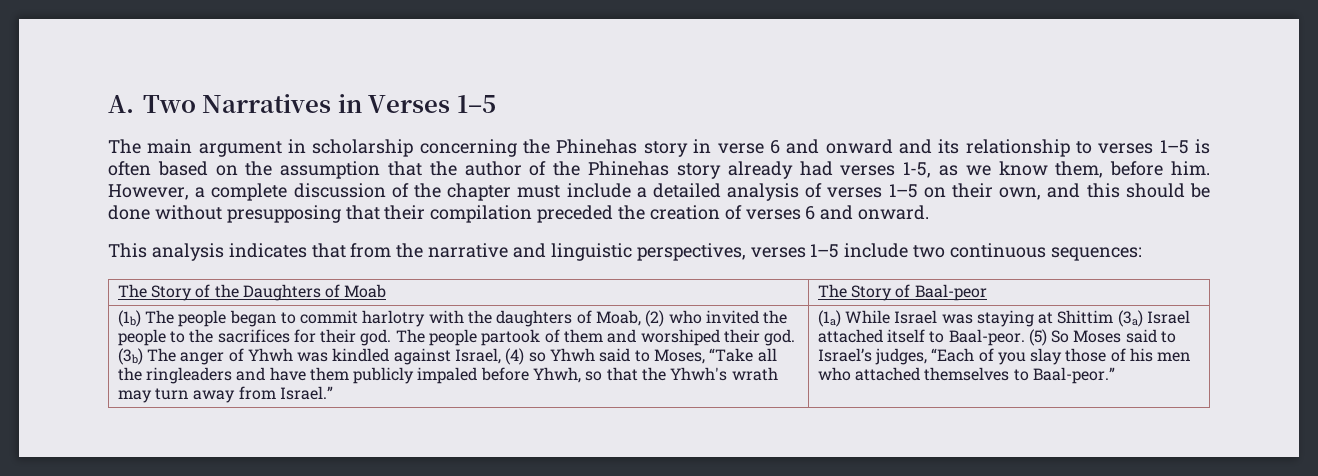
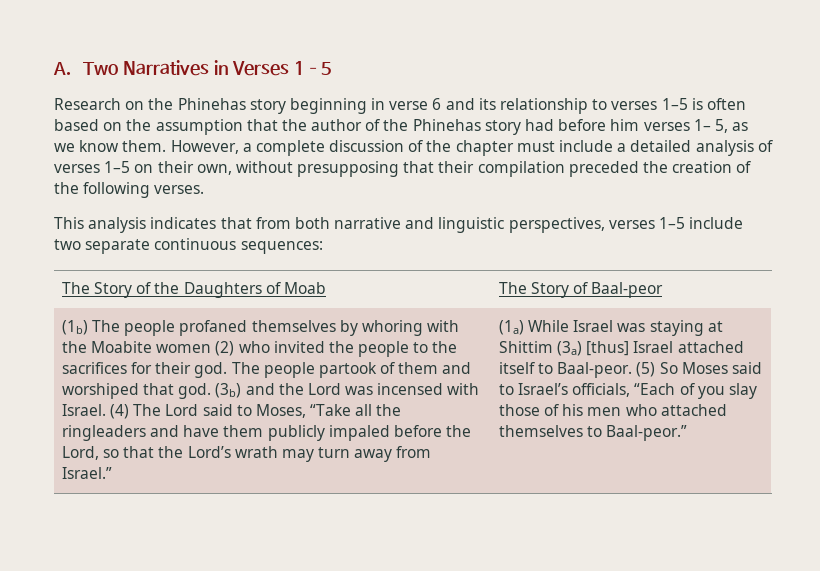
- The main argument in scholarship concerning the Phinehas story in verse 6 and onward and its relationship to verses 1–5 is often based on the assumption that the author of the Phinehas story already had verses 1-5, as we know them, before him.
+ Research on the Phinehas story beginning in verse 6 and its relationship to verses 1–5 is often based on the assumption that the author of the Phinehas story had before him verses 1– 5, as we know them.
- However, a complete discussion of the chapter must include a detailed analysis of verses 1–5 on their own, and this should be done without presupposing that their compilation preceded the creation of verses 6 and onward.
+ However, a complete discussion of the chapter must include a detailed analysis of verses 1–5 on their own, without presupposing that their compilation preceded the creation of the following verses.
- This analysis indicates that from the narrative and linguistic perspectives, verses 1–5 include two continuous sequences:
+ This analysis indicates that from both narrative and linguistic perspectives, verses 1–5 include two separate continuous sequences:
- (1b) The people began to commit harlotry with the daughters of Moab, (2) who invited the people to the sacrifices for their god.
+ (1b) The people profaned themselves by whoring with the Moabite women (2) who invited the people to the sacrifices for their god.
- The people partook of them and worshiped their god.
+ The people partook of them and worshiped that god.
- (3b) The anger of Yhwh was kindled against Israel, (4) so Yhwh said to Moses, “Take all the ringleaders and have them publicly impaled before Yhwh, so that the Yhwh's wrath may turn away from Israel.”
+ (3b) and the Lord was incensed with Israel. (4) The Lord said to Moses, “Take all the ringleaders and have them publicly impaled before the Lord, so that the Lord’s wrath may turn away from Israel.”
- (1a) While Israel was staying at Shittim (3a) Israel attached itself to Baal-peor.
+ (1a) While Israel was staying at Shittim (3a) [thus] Israel attached itself to Baal-peor.
- (5) So Moses said to Israel’s judges, “Each of you slay those of his men who attached themselves to Baal-peor.”
+ (5) So Moses said to Israel’s officials, “Each of you slay those of his men who attached themselves to Baal-peor.”

